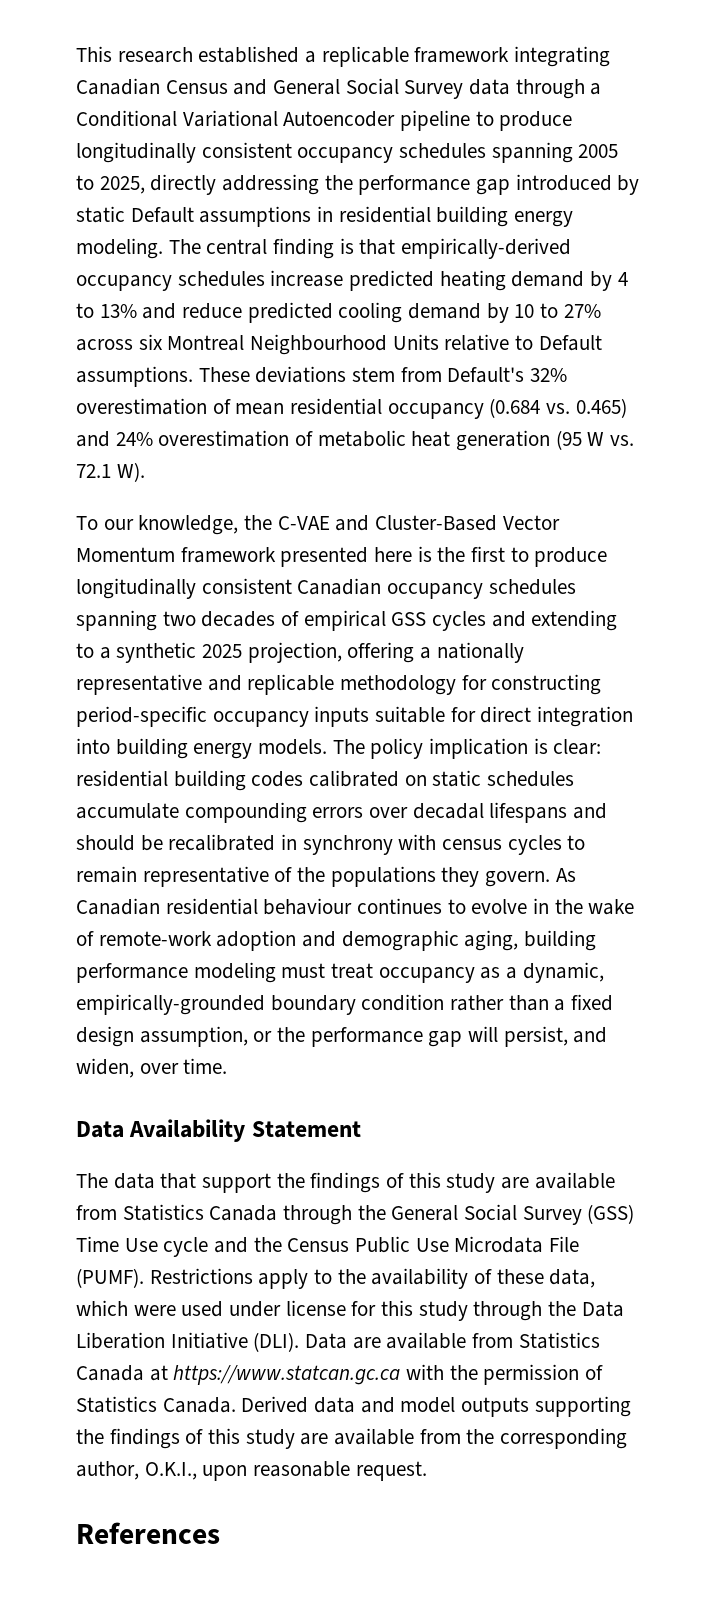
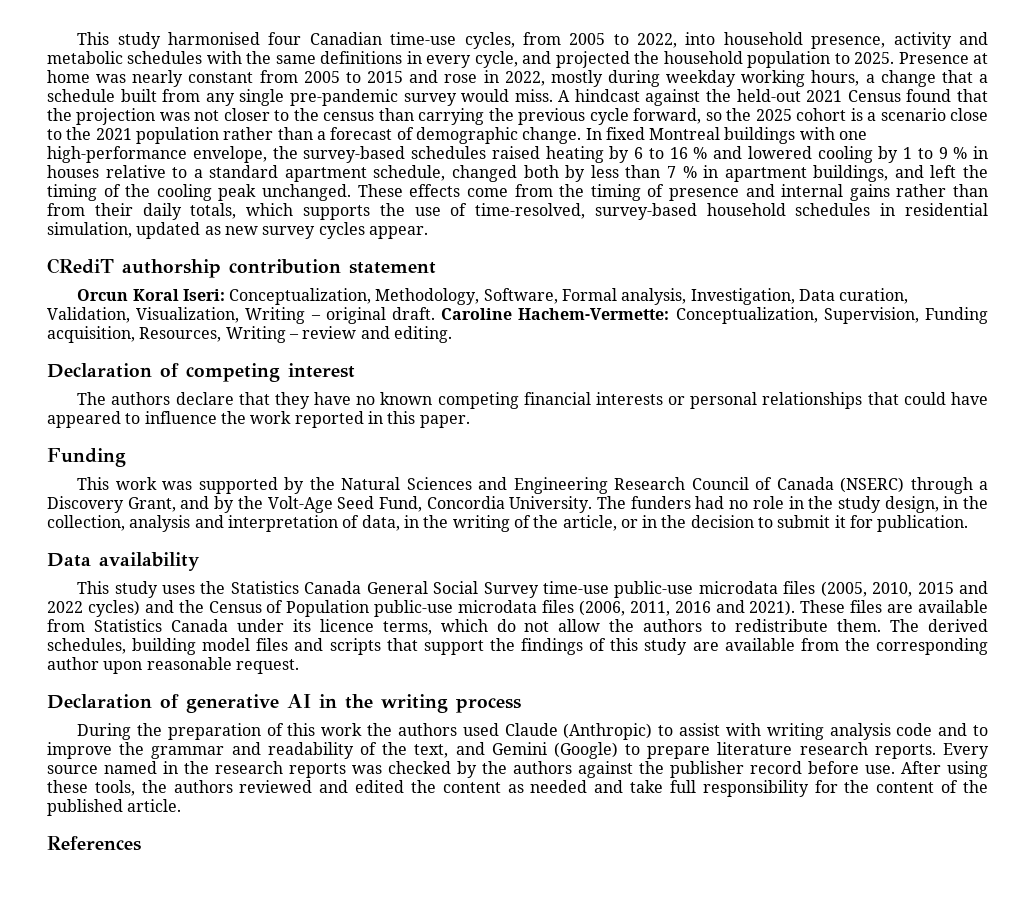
- This research established a replicable framework integrating Canadian Census and General Social Survey data through a Conditional Variational Autoencoder pipeline to produce longitudinally consistent occupancy schedules spanning 2005 to 2025, directly addressing the performance gap introduced by static Default assumptions in residential building energy modeling. The central finding is that empirically-derived occupancy schedules increase predicted heating demand by 4 to 13% and reduce predicted cooling demand by 10 to 27% across six Montreal Neighbourhood Units relative to Default assumptions. These deviations stem from Default's 32% overestimation of mean residential occupancy (0.684 vs. 0.465) and 24% overestimation of metabolic heat generation (95 W vs. 72.1 W).
- To our knowledge, the C-VAE and Cluster-Based Vector Momentum framework presented here is the first to produce longitudinally consistent Canadian occupancy schedules spanning two decades of empirical GSS cycles and extending to a synthetic 2025 projection, offering a nationally representative and replicable methodology for constructing period-specific occupancy inputs suitable for direct integration into building energy models. The policy implication is clear: residential building codes calibrated on static schedules accumulate compounding errors over decadal lifespans and should be recalibrated in synchrony with census cycles to remain representative of the populations they govern. As Canadian residential behaviour continues to evolve in the wake of remote-work adoption and demographic aging, building performance modeling must treat occupancy as a dynamic, empirically-grounded boundary condition rather than a fixed design assumption, or the performance gap will persist, and widen, over time.
- Data Availability Statement
- The data that support the findings of this study are available from Statistics Canada through the General Social Survey (GSS) Time Use cycle and the Census Public Use Microdata File (PUMF). Restrictions apply to the availability of these data, which were used under license for this study through the Data Liberation Initiative (DLI). Data are available from Statistics Canada at https://www.statcan.gc.ca with the permission of Statistics Canada. Derived data and model outputs supporting the findings of this study are available from the corresponding author, O.K.I., upon reasonable request.
+ This study harmonised four Canadian time-use cycles, from 2005 to 2022, into household presence, activity and metabolic schedules with the same definitions in every cycle, and projected the household population to 2025. Presence at home was nearly constant from 2005 to 2015 and rose in 2022, mostly during weekday working hours, a change that a schedule built from any single pre-pandemic survey would miss. A hindcast against the held-out 2021 Census found that the projection was not closer to the census than carrying the previous cycle forward, so the 2025 cohort is a scenario close to the 2021 population rather than a forecast of demographic change. In fixed Montreal buildings with one high-performance envelope, the survey-based schedules raised heating by 6 to 16 % and lowered cooling by 1 to 9 % in houses relative to a standard apartment schedule, changed both by less than 7 % in apartment buildings, and left the timing of the cooling peak unchanged. These effects come from the timing of presence and internal gains rather than from their daily totals, which supports the use of time-resolved, survey-based household schedules in residential simulation, updated as new survey cycles appear.
+ CRediT authorship contribution statement
+ Orcun Koral Iseri: Conceptualization, Methodology, Software, Formal analysis, Investigation, Data curation, Validation, Visualization, Writing – original draft. Caroline Hachem-Vermette: Conceptualization, Supervision, Funding acquisition, Resources, Writing – review and editing.
+ Declaration of competing interest
+ The authors declare that they have no known competing financial interests or personal relationships that could have appeared to influence the work reported in this paper.
+ Funding
+ This work was supported by the Natural Sciences and Engineering Research Council of Canada (NSERC) through a Discovery Grant, and by the Volt-Age Seed Fund, Concordia University. The funders had no role in the study design, in the collection, analysis and interpretation of data, in the writing of the article, or in the decision to submit it for publication.
+ Data availability
+ This study uses the Statistics Canada General Social Survey time-use public-use microdata files (2005, 2010, 2015 and 2022 cycles) and the Census of Population public-use microdata files (2006, 2011, 2016 and 2021). These files are available from Statistics Canada under its licence terms, which do not allow the authors to redistribute them. The derived schedules, building model files and scripts that support the findings of this study are available from the corresponding author upon reasonable request.
+ Declaration of generative AI in the writing process
+ During the preparation of this work the authors used Claude (Anthropic) to assist with writing analysis code and to improve the grammar and readability of the text, and Gemini (Google) to prepare literature research reports. Every source named in the research reports was checked by the authors against the publisher record before use. After using these tools, the authors reviewed and edited the content as needed and take full responsibility for the content of the published article.

